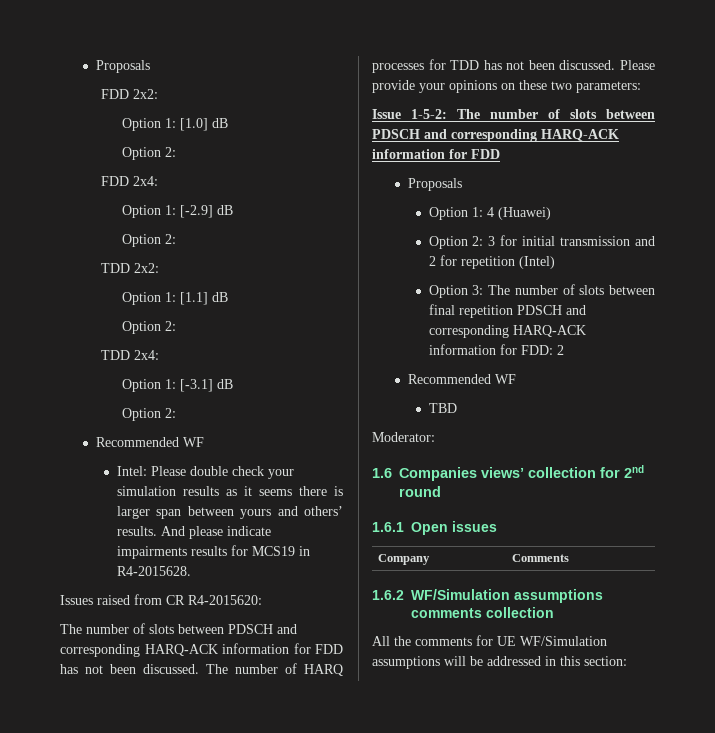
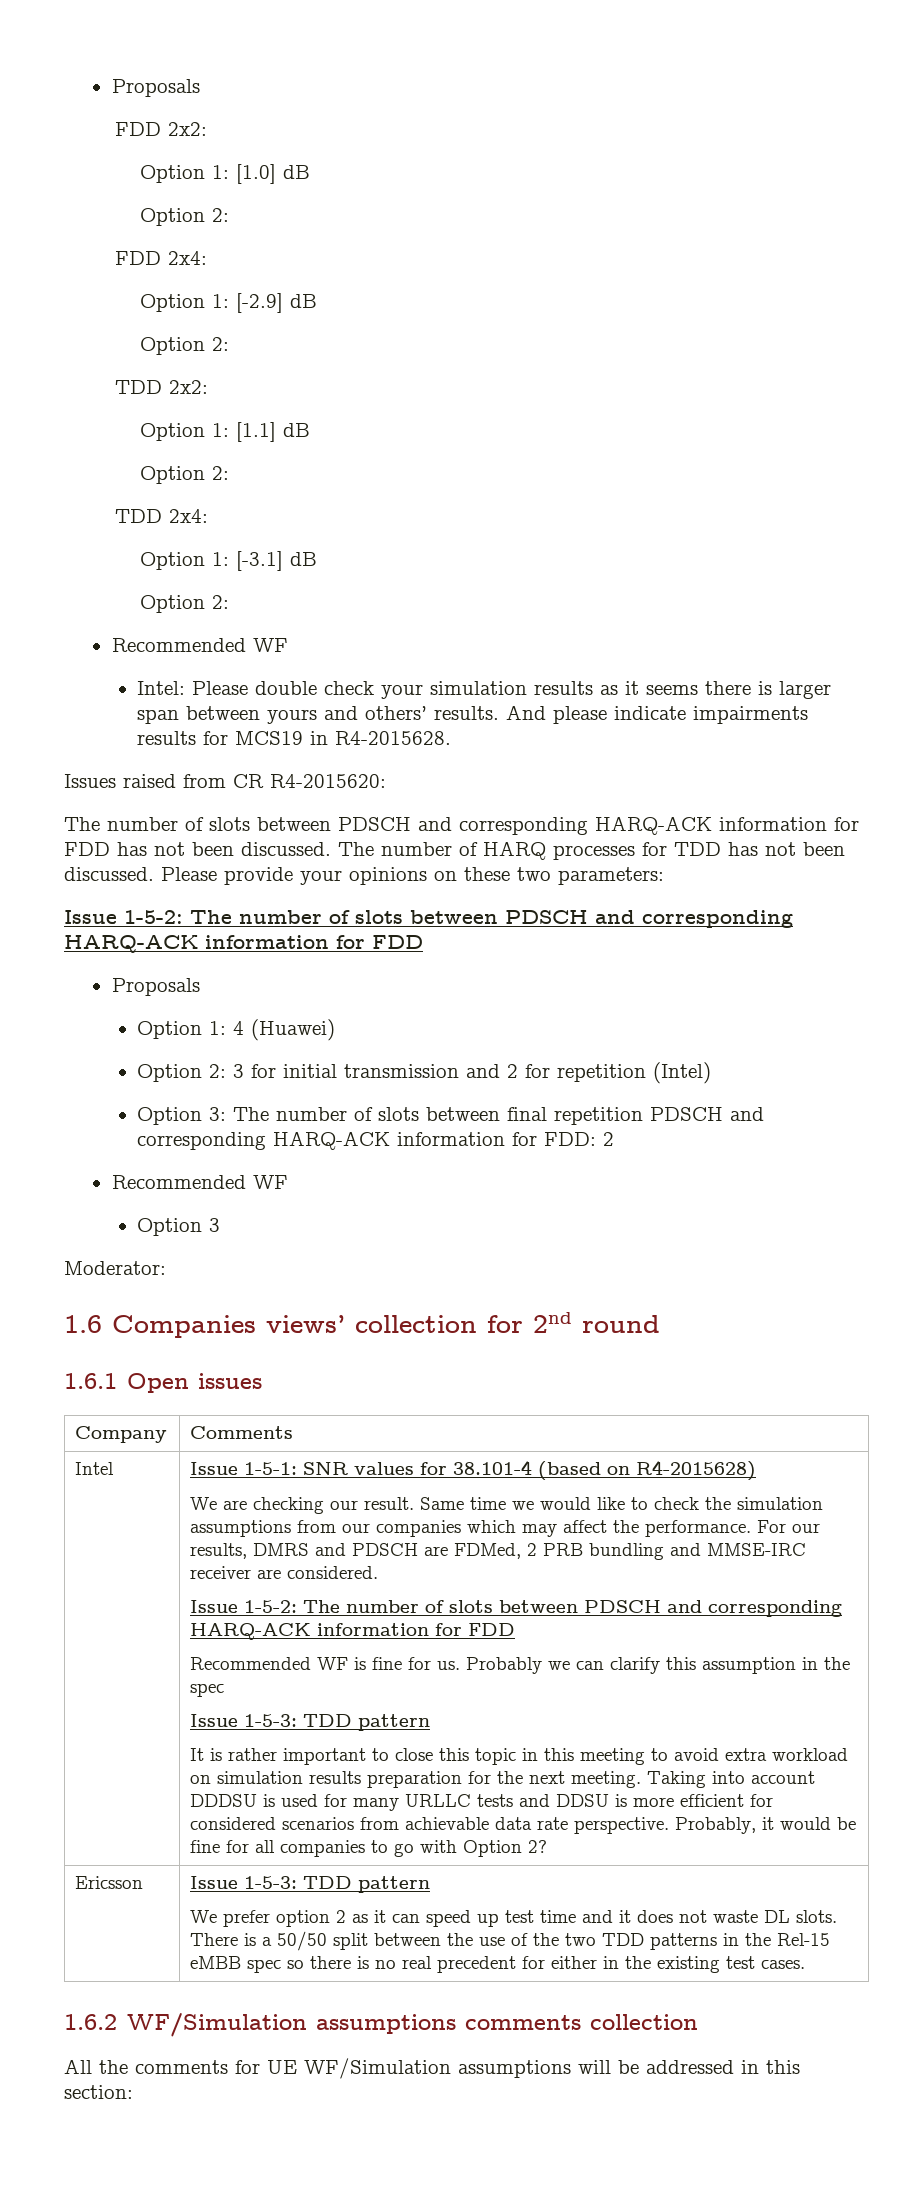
- TBD
+ Option 3
+ Intel | Issue 1-5-1: SNR values for 38.101-4 (based on R4-2015628)
+ We are checking our result. Same time we would like to check the simulation assumptions from our companies which may affect the performance. For our results, DMRS and PDSCH are FDMed, 2 PRB bundling and MMSE-IRC receiver are considered.
+ Issue 1-5-2: The number of slots between PDSCH and corresponding HARQ-ACK information for FDD
+ Recommended WF is fine for us. Probably we can clarify this assumption in the spec
+ Issue 1-5-3: TDD pattern
+ It is rather important to close this topic in this meeting to avoid extra workload on simulation results preparation for the next meeting. Taking into account DDDSU is used for many URLLC tests and DDSU is more efficient for considered scenarios from achievable data rate perspective. Probably, it would be fine for all companies to go with Option 2?
+ Ericsson | Issue 1-5-3: TDD pattern
+ We prefer option 2 as it can speed up test time and it does not waste DL slots. There is a 50/50 split between the use of the two TDD patterns in the Rel-15 eMBB spec so there is no real precedent for either in the existing test cases.

